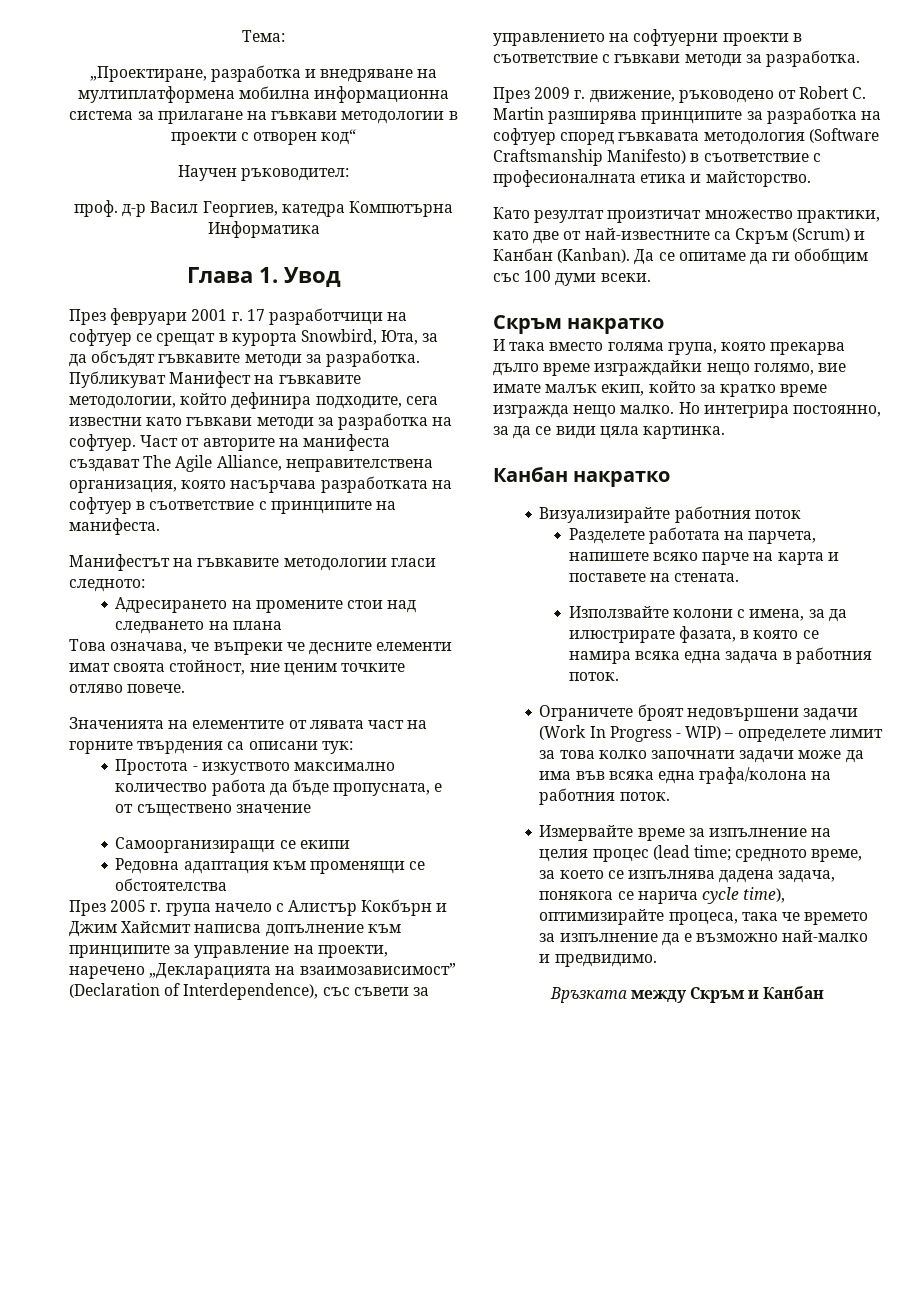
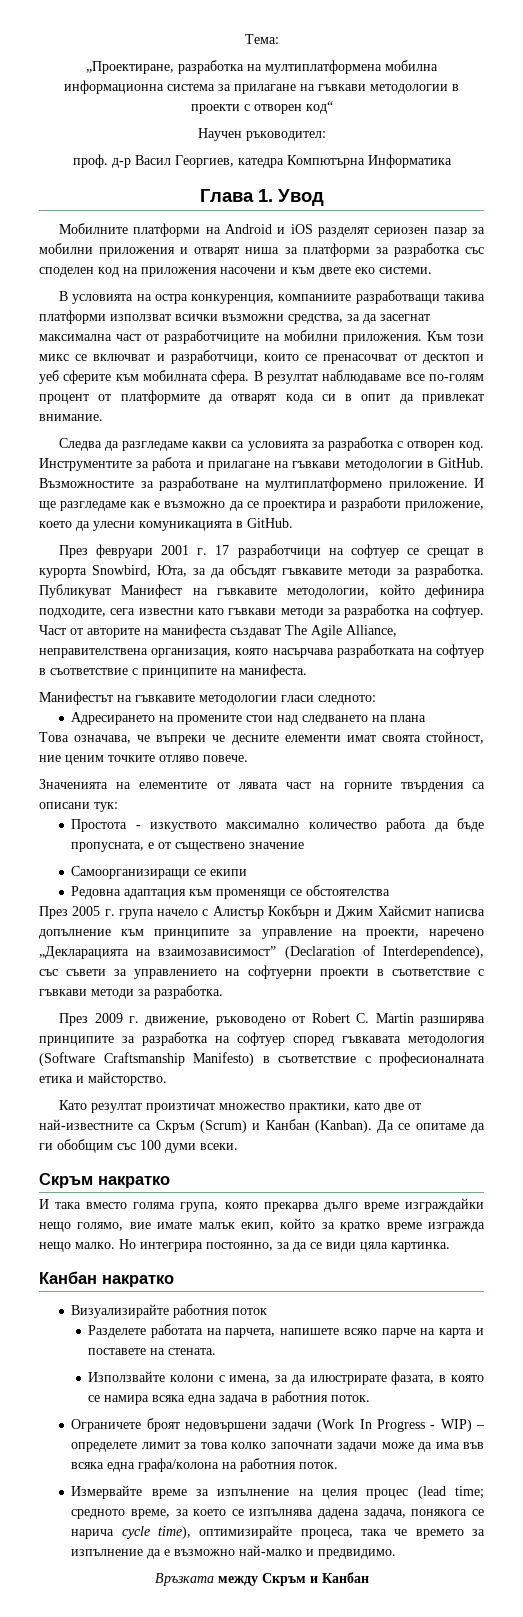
- „Проектиране, разработка и внедряване на мултиплатформена мобилна информационна система за прилагане на гъвкави методологии в проекти с отворен код“
+ „Проектиране, разработка на мултиплатформена мобилна информационна система за прилагане на гъвкави методологии в проекти с отворен код“
+ Мобилните платформи на Android и iOS разделят сериозен пазар за мобилни приложения и отварят ниша за платформи за разработка със споделен код на приложения насочени и към двете еко системи.
+ В условията на остра конкуренция, компаниите разработващи такива платформи използват всички възможни средства, за да засегнат максимална част от разработчиците на мобилни приложения. Към този микс се включват и разработчици, които се пренасочват от десктоп и уеб сферите към мобилната сфера. В резултат наблюдаваме все по-голям процент от платформите да отварят кода си в опит да привлекат внимание.
+ Следва да разгледаме какви са условията за разработка с отворен код. Инструментите за работа и прилагане на гъвкави методологии в GitHub. Възможностите за разработване на мултиплатформено приложение. И ще разгледаме как е възможно да се проектира и разработи приложение, което да улесни комуникацията в GitHub.

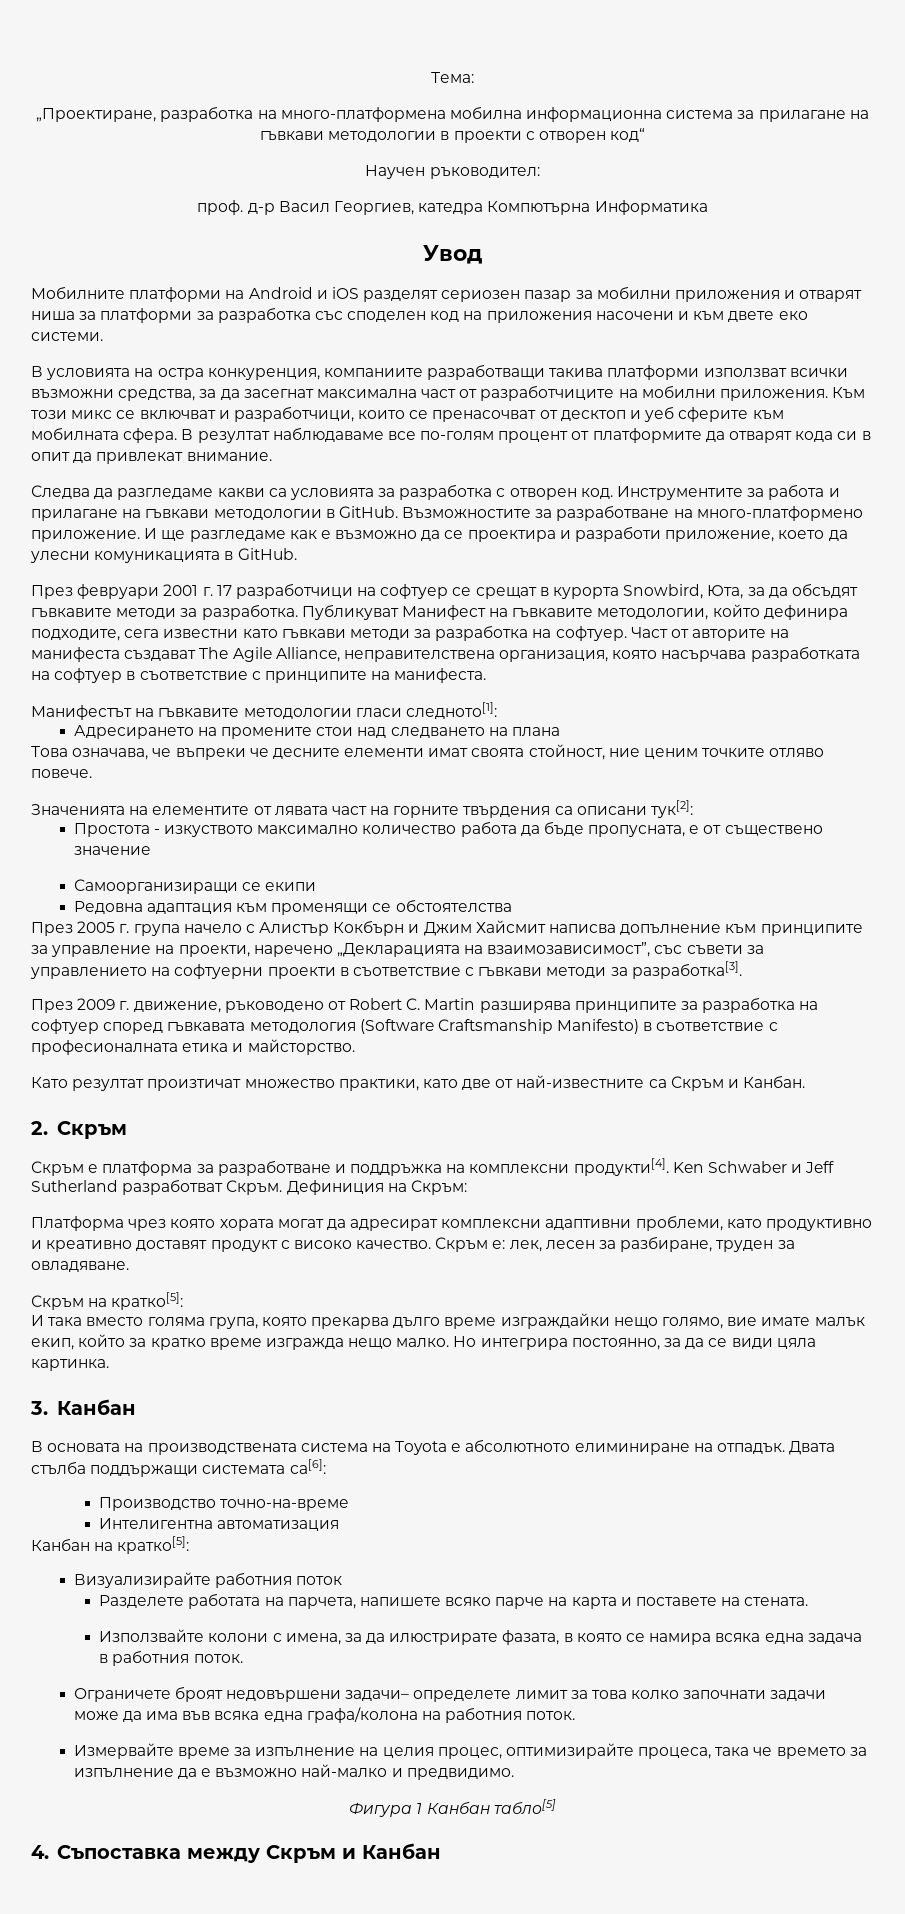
- „Проектиране, разработка на мултиплатформена мобилна информационна система за прилагане на гъвкави методологии в проекти с отворен код“
+ „Проектиране, разработка на много-платформена мобилна информационна система за прилагане на гъвкави методологии в проекти с отворен код“
- Глава 1. Увод
+ Увод
- Възможностите за разработване на мултиплатформено приложение.
+ Възможностите за разработване на много-платформено приложение.
- Манифестът на гъвкавите методологии гласи следното:
+ Манифестът на гъвкавите методологии гласи следното[1]:
- Значенията на елементите от лявата част на горните твърдения са описани тук:
+ Значенията на елементите от лявата част на горните твърдения са описани тук[2]:
- През 2005 г. група начело с Алистър Кокбърн и Джим Хайсмит написва допълнение към принципите за управление на проекти, наречено „Декларацията на взаимозависимост” (Declaration of Interdependence), със съвети за управлението на софтуерни проекти в съответствие с гъвкави методи за разработка.
+ През 2005 г. група начело с Алистър Кокбърн и Джим Хайсмит написва допълнение към принципите за управление на проекти, наречено „Декларацията на взаимозависимост”, със съвети за управлението на софтуерни проекти в съответствие с гъвкави методи за разработка[3].
- Като резултат произтичат множество практики, като две от най-известните са Скръм (Scrum) и Канбан (Kanban). Да се опитаме да ги обобщим със 100 думи всеки.
- Скръм накратко
+ Като резултат произтичат множество практики, като две от най-известните са Скръм и Канбан.
+ 2. Скръм
+ Скръм е платформа за разработване и поддръжка на комплексни продукти[4]. Ken Schwaber и Jeff Sutherland разработват Скръм. Дефиниция на Скръм:
+ Платформа чрез която хората могат да адресират комплексни адаптивни проблеми, като продуктивно и креативно доставят продукт с високо качество. Скръм е: лек, лесен за разбиране, труден за овладяване.
+ Скръм на кратко[5]:
- Канбан накратко
+ 3. Канбан
+ В основата на производствената система на Toyota е абсолютното елиминиране на отпадък. Двата стълба поддържащи системата са[6]:
+ Производство точно-на-време
+ Интелигентна автоматизация
+ Канбан на кратко[5]:
- Ограничете броят недовършени задачи (Work In Progress - WIP) – определете лимит за това колко започнати задачи може да има във всяка една графа/колона на работния поток.
+ Ограничете броят недовършени задачи– определете лимит за това колко започнати задачи може да има във всяка една графа/колона на работния поток.
- Измервайте време за изпълнение на целия процес (lead time; средното време, за което се изпълнява дадена задача, понякога се нарича cycle time), оптимизирайте процеса, така че времето за изпълнение да е възможно най-малко и предвидимо.
+ Измервайте време за изпълнение на целия процес, оптимизирайте процеса, така че времето за изпълнение да е възможно най-малко и предвидимо.
- Връзката между Скръм и Канбан
+ Фигура 1 Канбан табло[5]
+ 4. Съпоставка между Скръм и Канбан

